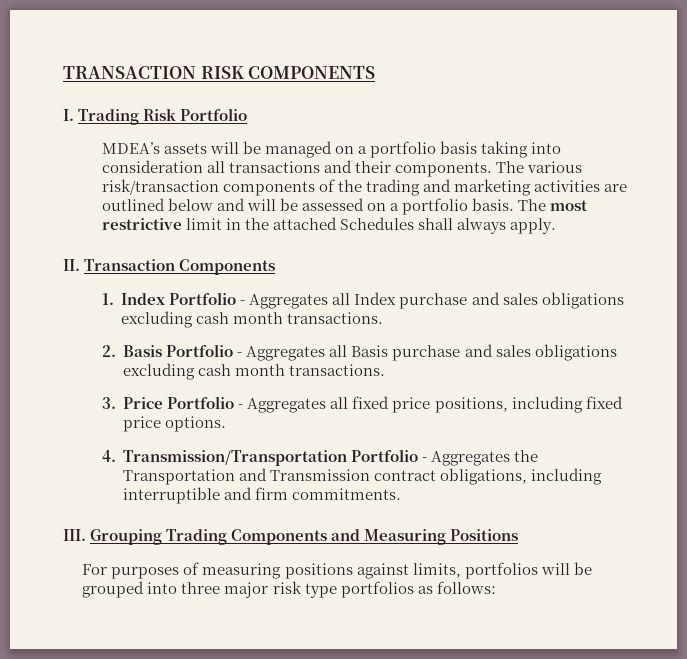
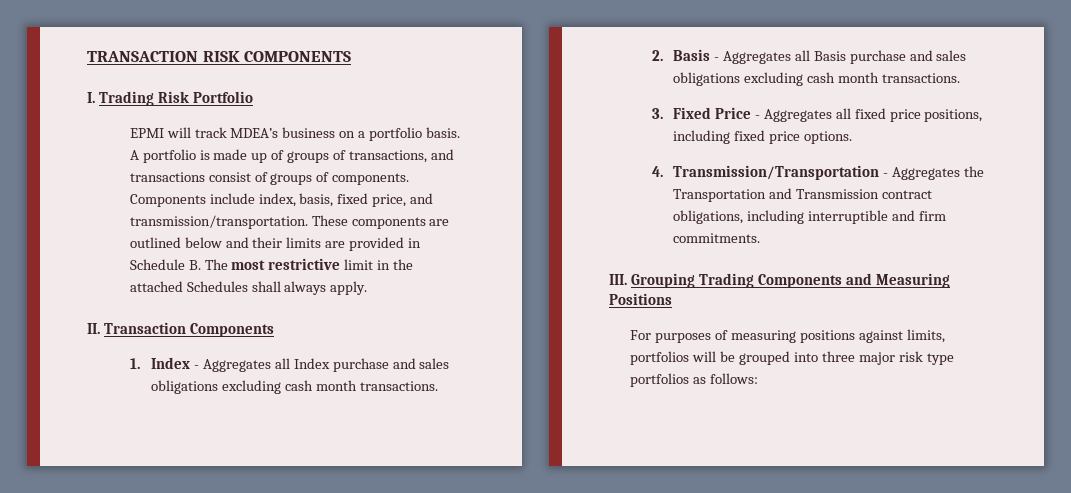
- MDEA’s assets will be managed on a portfolio basis taking into consideration all transactions and their components. The various risk/transaction components of the trading and marketing activities are outlined below and will be assessed on a portfolio basis. The most restrictive limit in the attached Schedules shall always apply.
+ EPMI will track MDEA’s business on a portfolio basis. A portfolio is made up of groups of transactions, and transactions consist of groups of components. Components include index, basis, fixed price, and transmission/transportation. These components are outlined below and their limits are provided in Schedule B. The most restrictive limit in the attached Schedules shall always apply.
- 1. Index Portfolio - Aggregates all Index purchase and sales obligations excluding cash month transactions.
+ 1. Index - Aggregates all Index purchase and sales obligations excluding cash month transactions.
- 2. Basis Portfolio - Aggregates all Basis purchase and sales obligations excluding cash month transactions.
+ 2. Basis - Aggregates all Basis purchase and sales obligations excluding cash month transactions.
- 3. Price Portfolio - Aggregates all fixed price positions, including fixed price options.
+ 3. Fixed Price - Aggregates all fixed price positions, including fixed price options.
- 4. Transmission/Transportation Portfolio - Aggregates the Transportation and Transmission contract obligations, including interruptible and firm commitments.
+ 4. Transmission/Transportation - Aggregates the Transportation and Transmission contract obligations, including interruptible and firm commitments.

